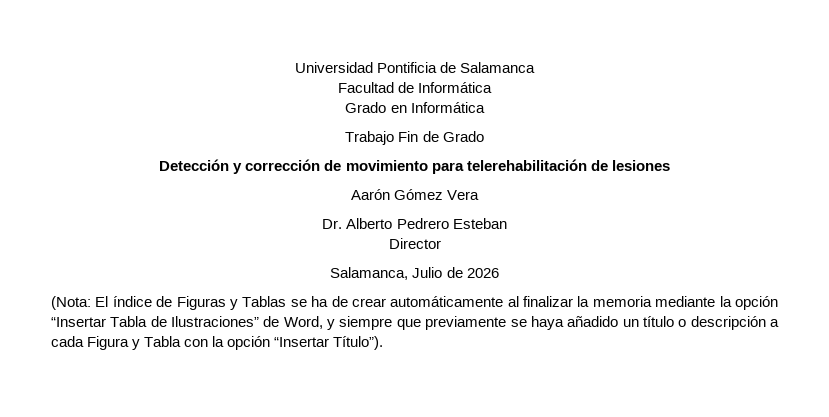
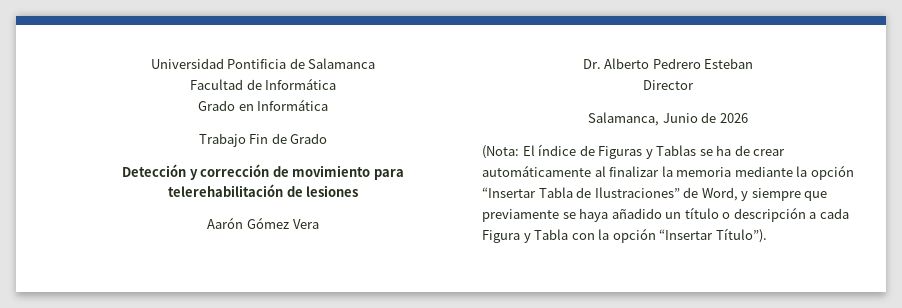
- Salamanca, Julio de 2026
+ Salamanca, Junio de 2026

